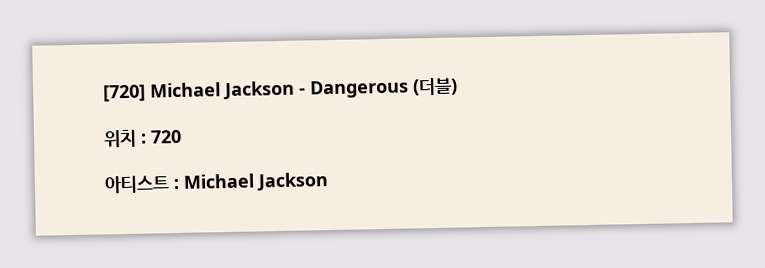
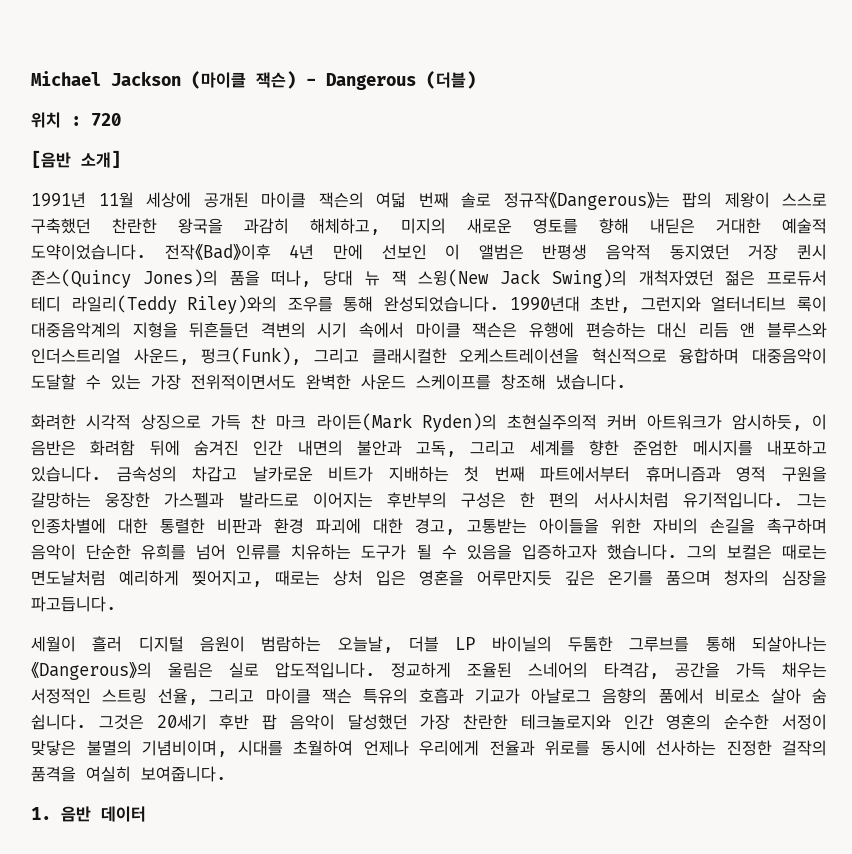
- [720] Michael Jackson - Dangerous (더블)
+ Michael Jackson (마이클 잭슨) - Dangerous (더블)
- 아티스트 : Michael Jackson
+ [음반 소개]
+ 1991년 11월 세상에 공개된 마이클 잭슨의 여덟 번째 솔로 정규작《Dangerous》는 팝의 제왕이 스스로 구축했던 찬란한 왕국을 과감히 해체하고, 미지의 새로운 영토를 향해 내딛은 거대한 예술적 도약이었습니다. 전작《Bad》이후 4년 만에 선보인 이 앨범은 반평생 음악적 동지였던 거장 퀸시 존스(Quincy Jones)의 품을 떠나, 당대 뉴 잭 스윙(New Jack Swing)의 개척자였던 젊은 프로듀서 테디 라일리(Teddy Riley)와의 조우를 통해 완성되었습니다. 1990년대 초반, 그런지와 얼터너티브 록이 대중음악계의 지형을 뒤흔들던 격변의 시기 속에서 마이클 잭슨은 유행에 편승하는 대신 리듬 앤 블루스와 인더스트리얼 사운드, 펑크(Funk), 그리고 클래시컬한 오케스트레이션을 혁신적으로 융합하며 대중음악이 도달할 수 있는 가장 전위적이면서도 완벽한 사운드 스케이프를 창조해 냈습니다.
+ 화려한 시각적 상징으로 가득 찬 마크 라이든(Mark Ryden)의 초현실주의적 커버 아트워크가 암시하듯, 이 음반은 화려함 뒤에 숨겨진 인간 내면의 불안과 고독, 그리고 세계를 향한 준엄한 메시지를 내포하고 있습니다. 금속성의 차갑고 날카로운 비트가 지배하는 첫 번째 파트에서부터 휴머니즘과 영적 구원을 갈망하는 웅장한 가스펠과 발라드로 이어지는 후반부의 구성은 한 편의 서사시처럼 유기적입니다. 그는 인종차별에 대한 통렬한 비판과 환경 파괴에 대한 경고, 고통받는 아이들을 위한 자비의 손길을 촉구하며 음악이 단순한 유희를 넘어 인류를 치유하는 도구가 될 수 있음을 입증하고자 했습니다. 그의 보컬은 때로는 면도날처럼 예리하게 찢어지고, 때로는 상처 입은 영혼을 어루만지듯 깊은 온기를 품으며 청자의 심장을 파고듭니다.
+ 세월이 흘러 디지털 음원이 범람하는 오늘날, 더블 LP 바이닐의 두툼한 그루브를 통해 되살아나는《Dangerous》의 울림은 실로 압도적입니다. 정교하게 조율된 스네어의 타격감, 공간을 가득 채우는 서정적인 스트링 선율, 그리고 마이클 잭슨 특유의 호흡과 기교가 아날로그 음향의 품에서 비로소 살아 숨 쉽니다. 그것은 20세기 후반 팝 음악이 달성했던 가장 찬란한 테크놀로지와 인간 영혼의 순수한 서정이 맞닿은 불멸의 기념비이며, 시대를 초월하여 언제나 우리에게 전율과 위로를 동시에 선사하는 진정한 걸작의 품격을 여실히 보여줍니다.
+ 1. 음반 데이터

